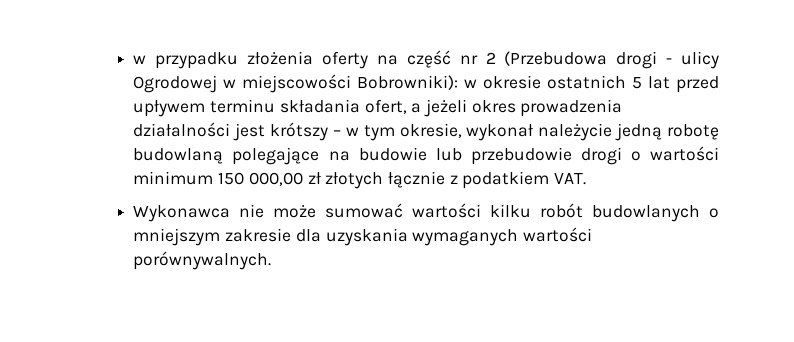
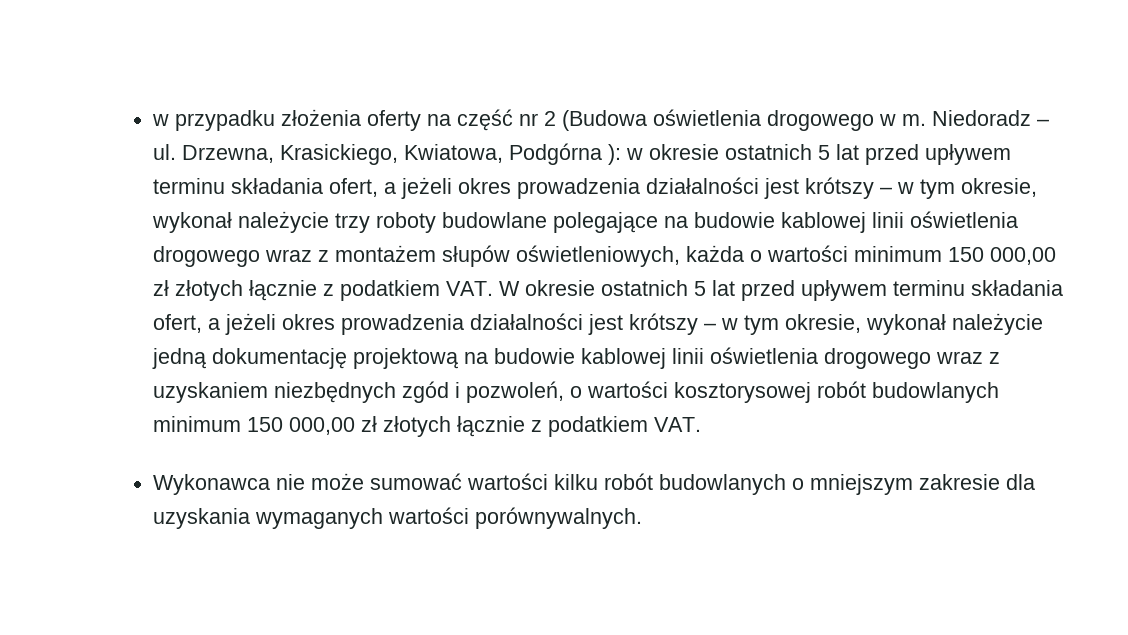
- w przypadku złożenia oferty na część nr 2 (Przebudowa drogi - ulicy Ogrodowej w miejscowości Bobrowniki): w okresie ostatnich 5 lat przed upływem terminu składania ofert, a jeżeli okres prowadzenia działalności jest krótszy – w tym okresie, wykonał należycie jedną robotę budowlaną polegające na budowie lub przebudowie drogi o wartości minimum 150 000,00 zł złotych łącznie z podatkiem VAT.
+ w przypadku złożenia oferty na część nr 2 (Budowa oświetlenia drogowego w m. Niedoradz – ul. Drzewna, Krasickiego, Kwiatowa, Podgórna ): w okresie ostatnich 5 lat przed upływem terminu składania ofert, a jeżeli okres prowadzenia działalności jest krótszy – w tym okresie, wykonał należycie trzy roboty budowlane polegające na budowie kablowej linii oświetlenia drogowego wraz z montażem słupów oświetleniowych, każda o wartości minimum 150 000,00 zł złotych łącznie z podatkiem VAT. W okresie ostatnich 5 lat przed upływem terminu składania ofert, a jeżeli okres prowadzenia działalności jest krótszy – w tym okresie, wykonał należycie jedną dokumentację projektową na budowie kablowej linii oświetlenia drogowego wraz z uzyskaniem niezbędnych zgód i pozwoleń, o wartości kosztorysowej robót budowlanych minimum 150 000,00 zł złotych łącznie z podatkiem VAT.

